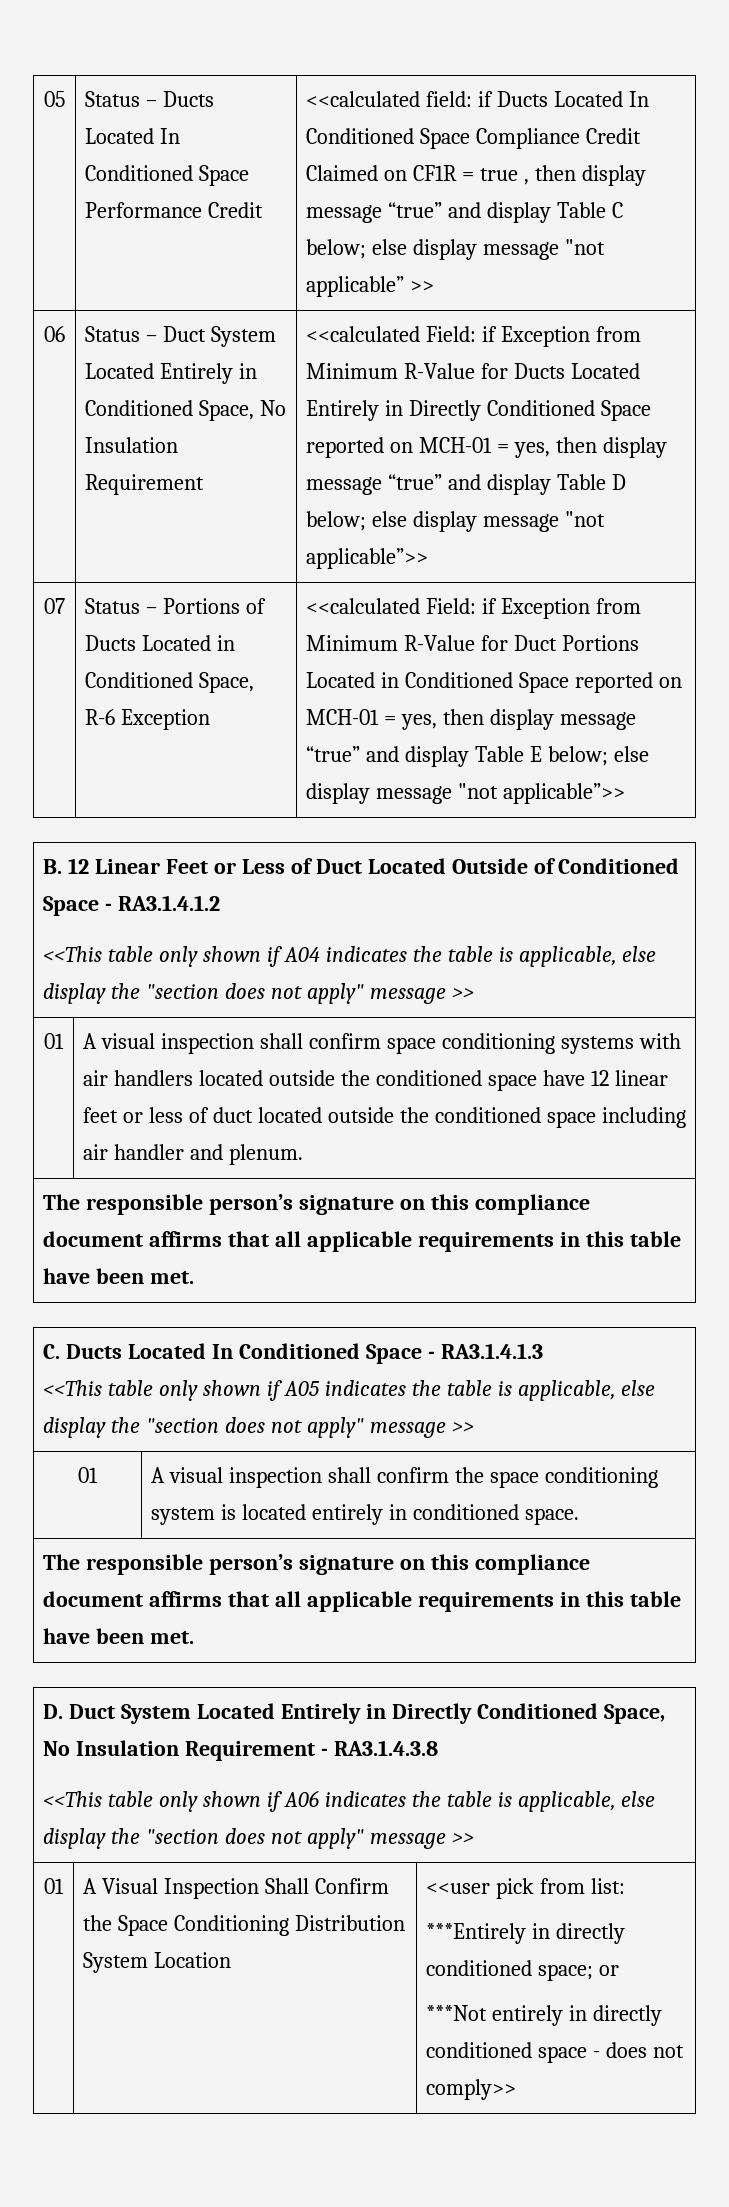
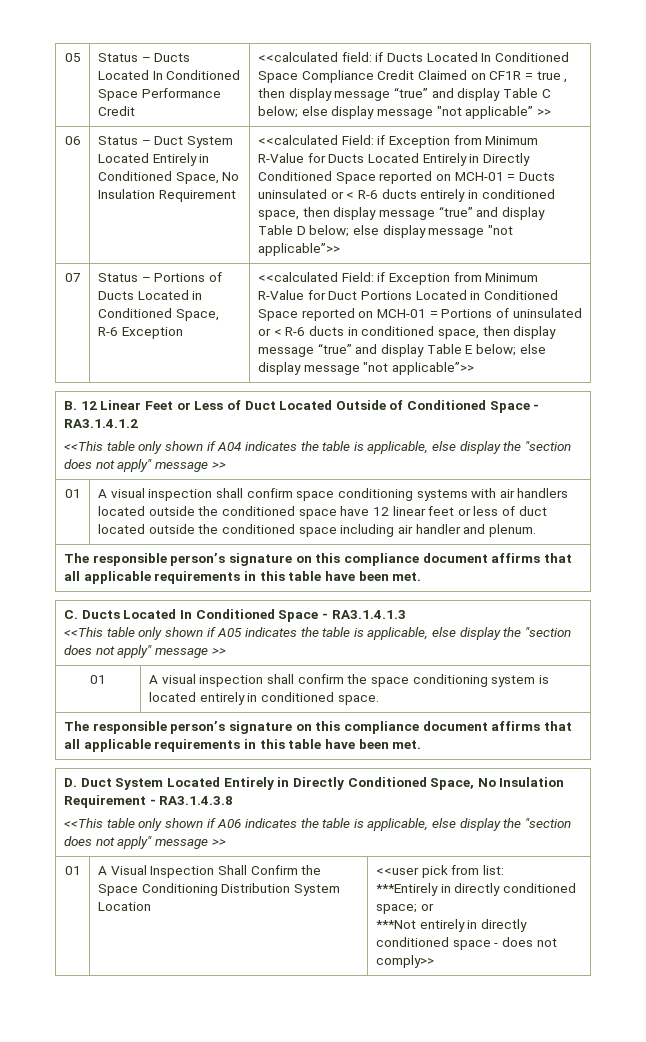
- <<calculated Field: if Exception from Minimum R-Value for Ducts Located Entirely in Directly Conditioned Space reported on MCH-01 = yes, then display message “true” and display Table D below; else display message "not applicable”>>
+ <<calculated Field: if Exception from Minimum R-Value for Ducts Located Entirely in Directly Conditioned Space reported on MCH-01 = Ducts uninsulated or < R-6 ducts entirely in conditioned space, then display message “true” and display Table D below; else display message "not applicable”>>
- <<calculated Field: if Exception from Minimum R-Value for Duct Portions Located in Conditioned Space reported on MCH-01 = yes, then display message “true” and display Table E below; else display message "not applicable”>>
+ <<calculated Field: if Exception from Minimum R-Value for Duct Portions Located in Conditioned Space reported on MCH-01 = Portions of uninsulated or < R-6 ducts in conditioned space, then display message “true” and display Table E below; else display message "not applicable”>>

